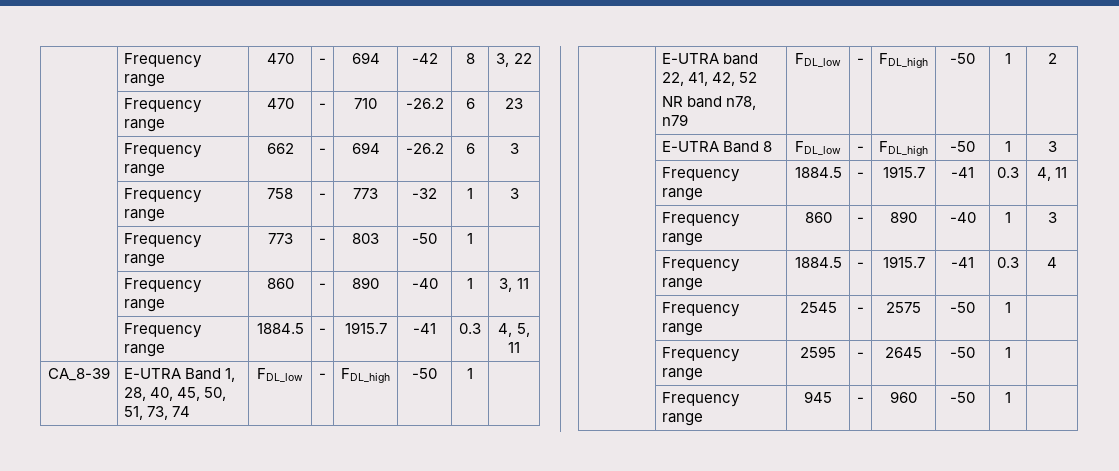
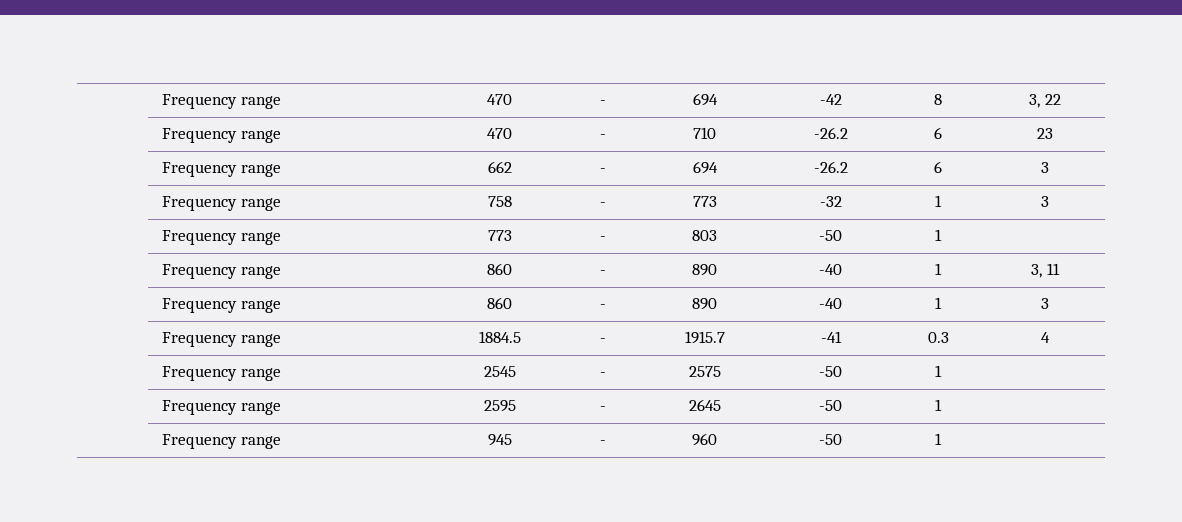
- | Frequency range | 1884.5 | - | 1915.7 | -41 | 0.3 | 4, 5, 11
- CA_8-39 | E-UTRA Band 1, 28, 40, 45, 50, 51, 73, 74 | FDL_low | - | FDL_high | -50 | 1 |
- | E-UTRA band 22, 41, 42, 52
- NR band n78, n79 | FDL_low | - | FDL_high | -50 | 1 | 2
- | E-UTRA Band 8 | FDL_low | - | FDL_high | -50 | 1 | 3
- | Frequency range | 1884.5 | - | 1915.7 | -41 | 0.3 | 4, 11

